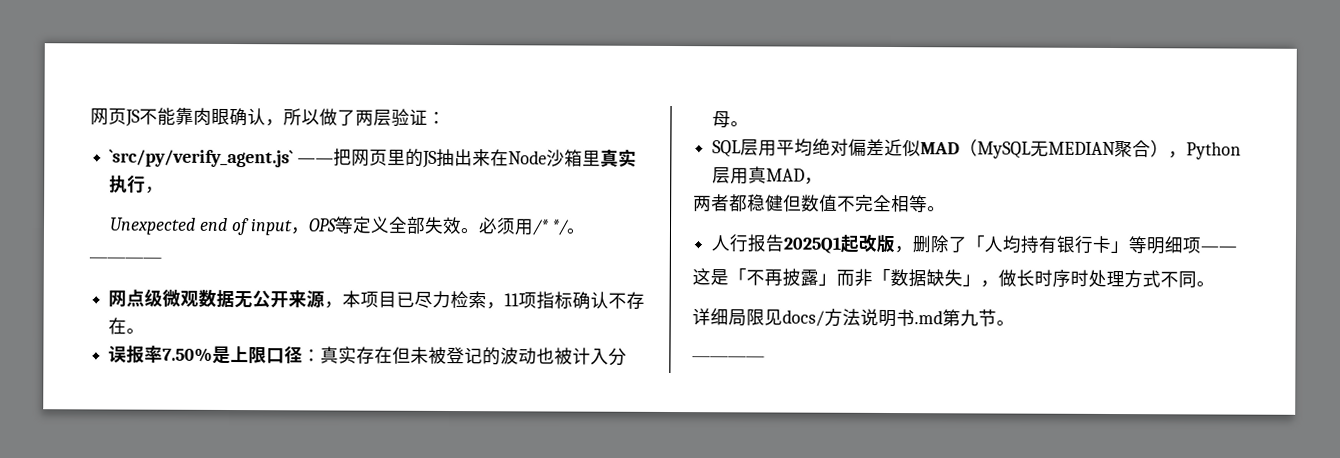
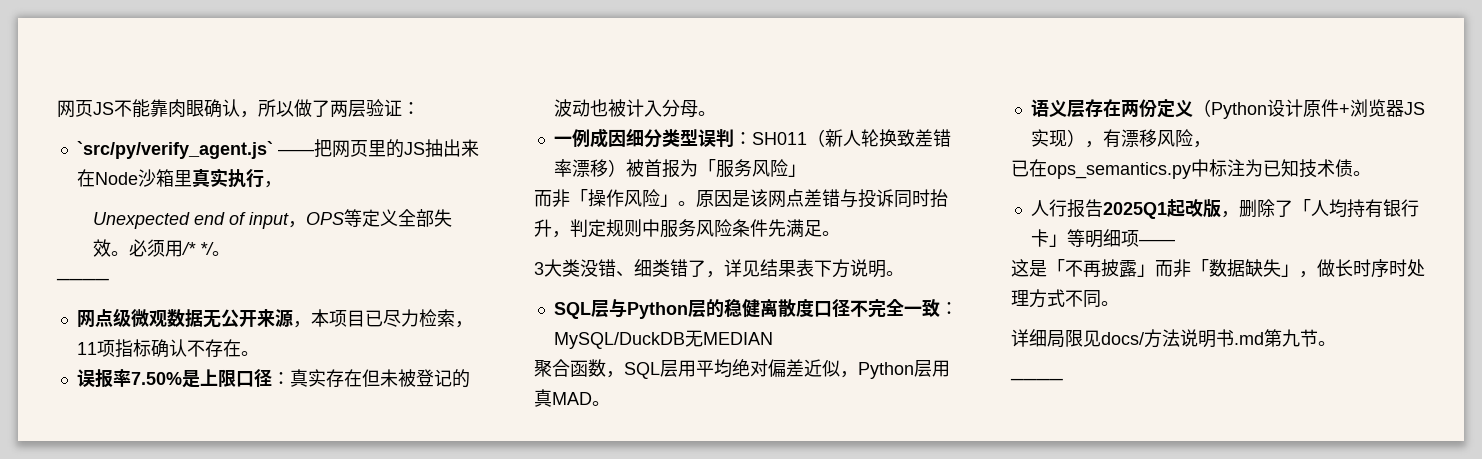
- SQL层用平均绝对偏差近似MAD（MySQL无MEDIAN聚合），Python层用真MAD，
- 两者都稳健但数值不完全相等。
+ 一例成因细分类型误判：SH011（新人轮换致差错率漂移）被首报为「服务风险」
+ 而非「操作风险」。原因是该网点差错与投诉同时抬升，判定规则中服务风险条件先满足。
+ 3大类没错、细类错了，详见结果表下方说明。
+ SQL层与Python层的稳健离散度口径不完全一致：MySQL/DuckDB无MEDIAN
+ 聚合函数，SQL层用平均绝对偏差近似，Python层用真MAD。
+ 语义层存在两份定义（Python设计原件+浏览器JS实现），有漂移风险，
+ 已在ops_semantics.py中标注为已知技术债。

